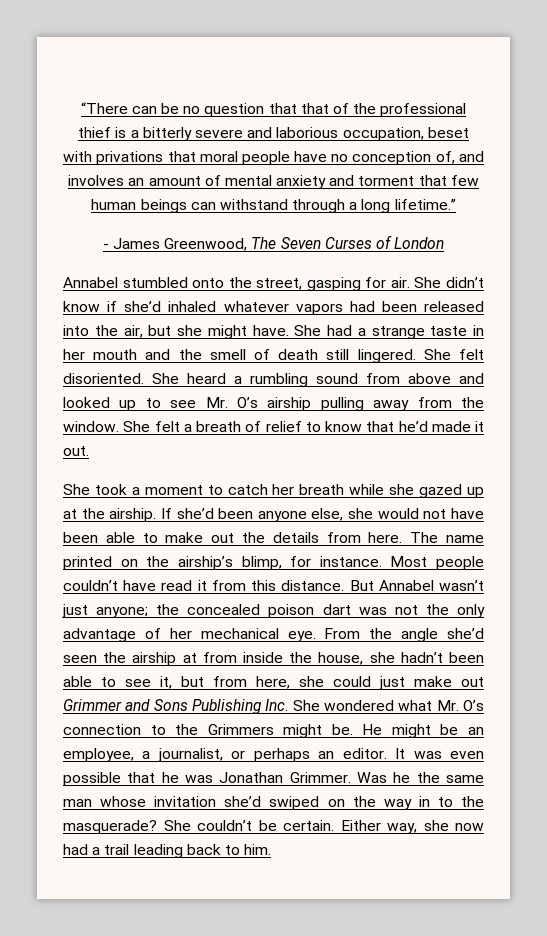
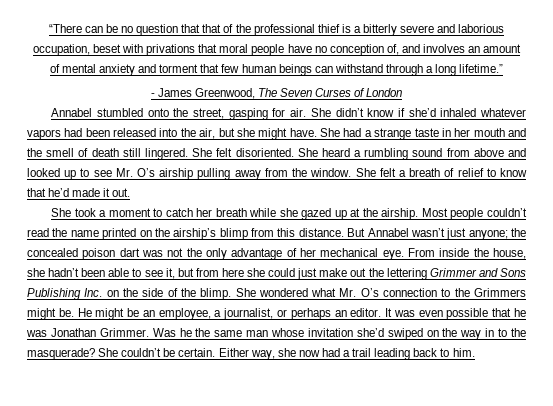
- If she’d been anyone else, she would not have been able to make out the details from here. The name printed on the airship’s blimp, for instance. Most people couldn’t have read it from this distance.
+ Most people couldn’t read the name printed on the airship’s blimp from this distance.
- From the angle she’d seen the airship at from inside the house, she hadn’t been able to see it, but from here, she could just make out Grimmer and Sons Publishing Inc. She wondered what Mr. O’s connection to the Grimmers might be.
+ From inside the house, she hadn’t been able to see it, but from here she could just make out the lettering Grimmer and Sons Publishing Inc. on the side of the blimp. She wondered what Mr. O’s connection to the Grimmers might be.

